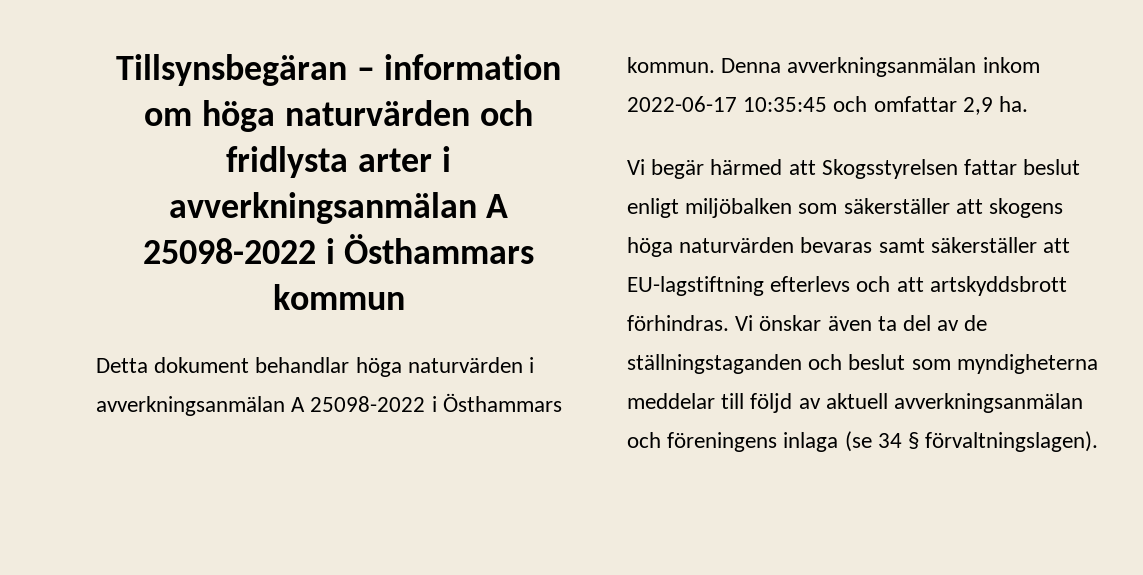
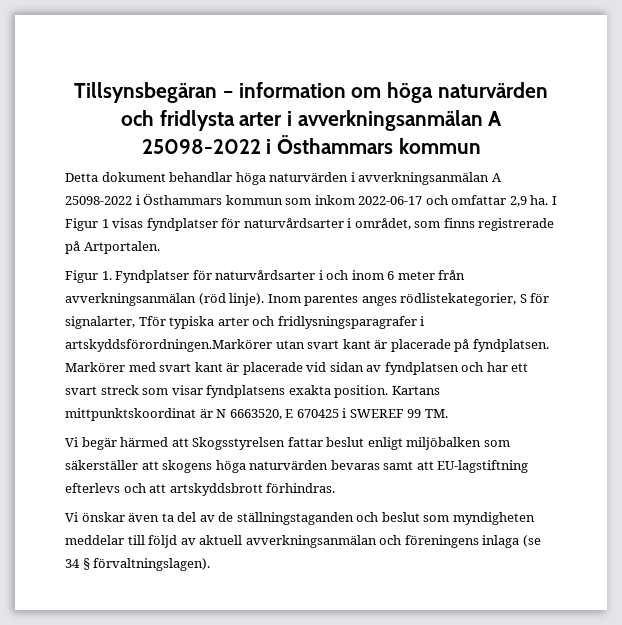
- Detta dokument behandlar höga naturvärden i avverkningsanmälan A 25098-2022 i Östhammars kommun. Denna avverkningsanmälan inkom 2022-06-17 10:35:45 och omfattar 2,9 ha.
+ Detta dokument behandlar höga naturvärden i avverkningsanmälan A 25098-2022 i Östhammars kommun som inkom 2022-06-17 och omfattar 2,9 ha. I Figur 1 visas fyndplatser för naturvårdsarter i området, som finns registrerade på Artportalen.
+ Figur 1. Fyndplatser för naturvårdsarter i och inom 6 meter från avverkningsanmälan (röd linje). Inom parentes anges rödlistekategorier, S för signalarter, Tför typiska arter och fridlysningsparagrafer i artskyddsförordningen.Markörer utan svart kant är placerade på fyndplatsen. Markörer med svart kant är placerade vid sidan av fyndplatsen och har ett svart streck som visar fyndplatsens exakta position. Kartans mittpunktskoordinat är N 6663520, E 670425 i SWEREF 99 TM.
- Vi begär härmed att Skogsstyrelsen fattar beslut enligt miljöbalken som säkerställer att skogens höga naturvärden bevaras samt säkerställer att EU-lagstiftning efterlevs och att artskyddsbrott förhindras. Vi önskar även ta del av de ställningstaganden och beslut som myndigheterna meddelar till följd av aktuell avverkningsanmälan och föreningens inlaga (se 34 § förvaltningslagen).
+ Vi begär härmed att Skogsstyrelsen fattar beslut enligt miljöbalken som säkerställer att skogens höga naturvärden bevaras samt att EU-lagstiftning efterlevs och att artskyddsbrott förhindras.
+ Vi önskar även ta del av de ställningstaganden och beslut som myndigheten meddelar till följd av aktuell avverkningsanmälan och föreningens inlaga (se 34 § förvaltningslagen).

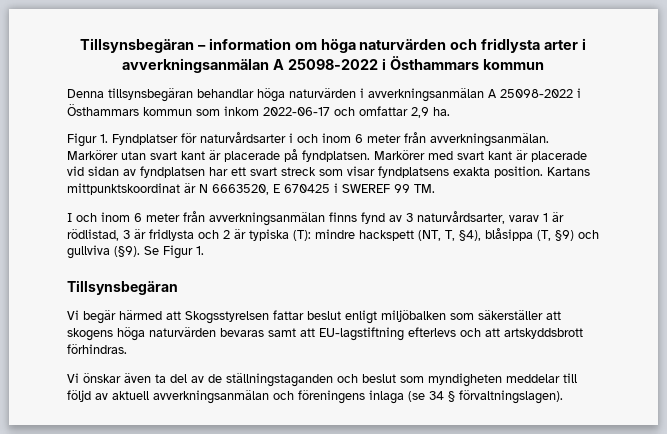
- Detta dokument behandlar höga naturvärden i avverkningsanmälan A 25098-2022 i Östhammars kommun som inkom 2022-06-17 och omfattar 2,9 ha. I Figur 1 visas fyndplatser för naturvårdsarter i området, som finns registrerade på Artportalen.
+ Denna tillsynsbegäran behandlar höga naturvärden i avverkningsanmälan A 25098-2022 i Östhammars kommun som inkom 2022-06-17 och omfattar 2,9 ha.
- Figur 1. Fyndplatser för naturvårdsarter i och inom 6 meter från avverkningsanmälan (röd linje). Inom parentes anges rödlistekategorier, S för signalarter, Tför typiska arter och fridlysningsparagrafer i artskyddsförordningen.Markörer utan svart kant är placerade på fyndplatsen.
+ Figur 1. Fyndplatser för naturvårdsarter i och inom 6 meter från avverkningsanmälan. Markörer utan svart kant är placerade på fyndplatsen.
- Markörer med svart kant är placerade vid sidan av fyndplatsen och har ett svart streck som visar fyndplatsens exakta position.
+ Markörer med svart kant är placerade vid sidan av fyndplatsen har ett svart streck som visar fyndplatsens exakta position.
+ I och inom 6 meter från avverkningsanmälan finns fynd av 3 naturvårdsarter, varav 1 är rödlistad, 3 är fridlysta och 2 är typiska (T): mindre hackspett (NT, T, §4), blåsippa (T, §9) och gullviva (§9). Se Figur 1.
+ Tillsynsbegäran

